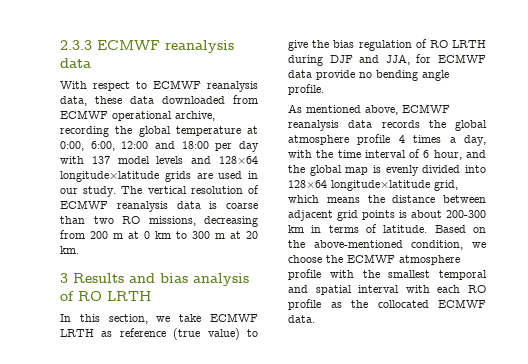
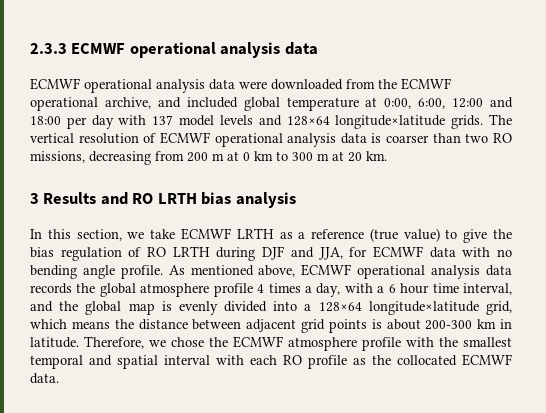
- 2.3.3 ECMWF reanalysis data
+ 2.3.3 ECMWF operational analysis data
- With respect to ECMWF reanalysis data, these data downloaded from ECMWF operational archive, recording the global temperature at 0:00, 6:00, 12:00 and 18:00 per day with 137 model levels and 128×64 longitude×latitude grids are used in our study.
+ ECMWF operational analysis data were downloaded from the ECMWF operational archive, and included global temperature at 0:00, 6:00, 12:00 and 18:00 per day with 137 model levels and 128×64 longitude×latitude grids.
- The vertical resolution of ECMWF reanalysis data is coarse than two RO missions, decreasing from 200 m at 0 km to 300 m at 20 km.
+ The vertical resolution of ECMWF operational analysis data is coarser than two RO missions, decreasing from 200 m at 0 km to 300 m at 20 km.
- 3 Results and bias analysis of RO LRTH
+ 3 Results and RO LRTH bias analysis
- In this section, we take ECMWF LRTH as reference (true value) to give the bias regulation of RO LRTH during DJF and JJA, for ECMWF data provide no bending angle profile.
- As mentioned above, ECMWF reanalysis data records the global atmosphere profile 4 times a day, with the time interval of 6 hour, and the global map is evenly divided into 128×64 longitude×latitude grid, which means the distance between adjacent grid points is about 200-300 km in terms of latitude. Based on the above-mentioned condition, we choose the ECMWF atmosphere profile with the smallest temporal and spatial interval with each RO profile as the collocated ECMWF data.
+ In this section, we take ECMWF LRTH as a reference (true value) to give the bias regulation of RO LRTH during DJF and JJA, for ECMWF data with no bending angle profile. As mentioned above, ECMWF operational analysis data records the global atmosphere profile 4 times a day, with a 6 hour time interval, and the global map is evenly divided into a 128×64 longitude×latitude grid, which means the distance between adjacent grid points is about 200-300 km in latitude. Therefore, we chose the ECMWF atmosphere profile with the smallest temporal and spatial interval with each RO profile as the collocated ECMWF data.

